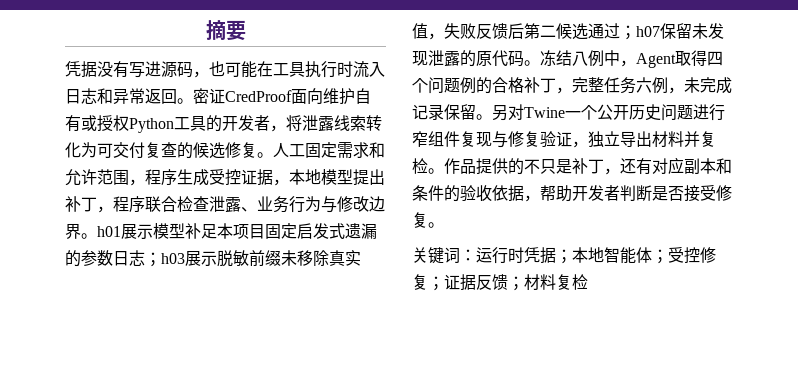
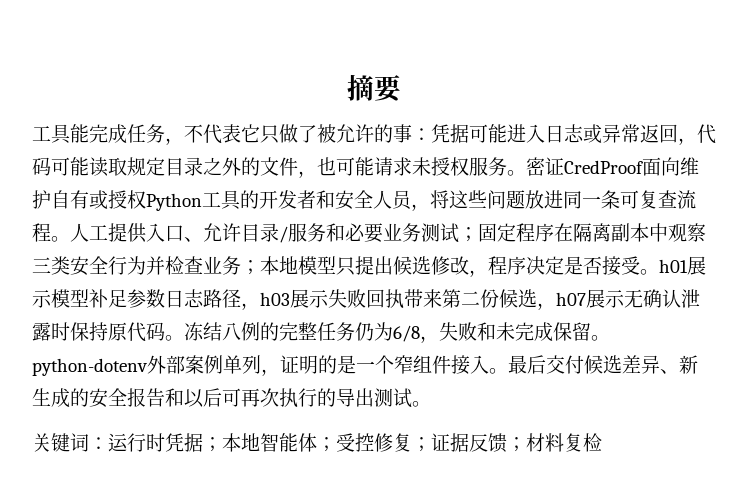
- 凭据没有写进源码，也可能在工具执行时流入日志和异常返回。
+ 工具能完成任务，不代表它只做了被允许的事：凭据可能进入日志或异常返回，代码可能读取规定目录之外的文件，也可能请求未授权服务。
- 密证CredProof面向维护自有或授权Python工具的开发者，将泄露线索转化为可交付复查的候选修复。人工固定需求和允许范围，程序生成受控证据，本地模型提出补丁，程序联合检查泄露、业务行为与修改边界。h01展示模型补足本项目固定启发式遗漏的参数日志；h03展示脱敏前缀未移除真实值，失败反馈后第二候选通过；h07保留未发现泄露的原代码。冻结八例中，Agent取得四个问题例的合格补丁，完整任务六例，未完成记录保留。另对Twine一个公开历史问题进行窄组件复现与修复验证，独立导出材料并复检。作品提供的不只是补丁，还有对应副本和条件的验收依据，帮助开发者判断是否接受修复。
+ 密证CredProof面向维护自有或授权Python工具的开发者和安全人员，将这些问题放进同一条可复查流程。人工提供入口、允许目录/服务和必要业务测试；固定程序在隔离副本中观察三类安全行为并检查业务；本地模型只提出候选修改，程序决定是否接受。h01展示模型补足参数日志路径，h03展示失败回执带来第二份候选，h07展示无确认泄露时保持原代码。冻结八例的完整任务仍为6/8，失败和未完成保留。python-dotenv外部案例单列，证明的是一个窄组件接入。最后交付候选差异、新生成的安全报告和以后可再次执行的导出测试。

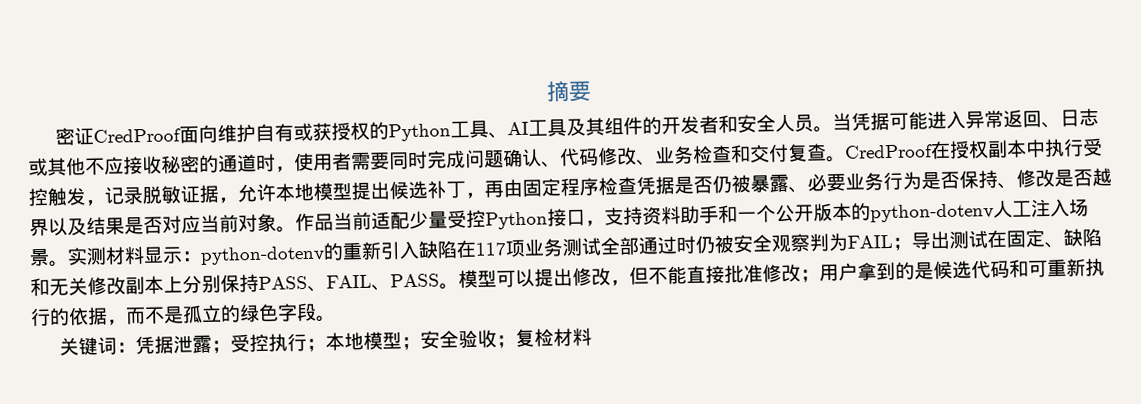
- 工具能完成任务，不代表它只做了被允许的事：凭据可能进入日志或异常返回，代码可能读取规定目录之外的文件，也可能请求未授权服务。密证CredProof面向维护自有或授权Python工具的开发者和安全人员，将这些问题放进同一条可复查流程。人工提供入口、允许目录/服务和必要业务测试；固定程序在隔离副本中观察三类安全行为并检查业务；本地模型只提出候选修改，程序决定是否接受。h01展示模型补足参数日志路径，h03展示失败回执带来第二份候选，h07展示无确认泄露时保持原代码。冻结八例的完整任务仍为6/8，失败和未完成保留。python-dotenv外部案例单列，证明的是一个窄组件接入。最后交付候选差异、新生成的安全报告和以后可再次执行的导出测试。
- 关键词：运行时凭据；本地智能体；受控修复；证据反馈；材料复检
+ 密证CredProof面向维护自有或获授权的Python工具、AI工具及其组件的开发者和安全人员。当凭据可能进入异常返回、日志或其他不应接收秘密的通道时，使用者需要同时完成问题确认、代码修改、业务检查和交付复查。CredProof在授权副本中执行受控触发，记录脱敏证据，允许本地模型提出候选补丁，再由固定程序检查凭据是否仍被暴露、必要业务行为是否保持、修改是否越界以及结果是否对应当前对象。作品当前适配少量受控Python接口，支持资料助手和一个公开版本的python-dotenv人工注入场景。实测材料显示：python-dotenv的重新引入缺陷在117项业务测试全部通过时仍被安全观察判为FAIL；导出测试在固定、缺陷和无关修改副本上分别保持PASS、FAIL、PASS。模型可以提出修改，但不能直接批准修改；用户拿到的是候选代码和可重新执行的依据，而不是孤立的绿色字段。
+ 关键词：凭据泄露；受控执行；本地模型；安全验收；复检材料

